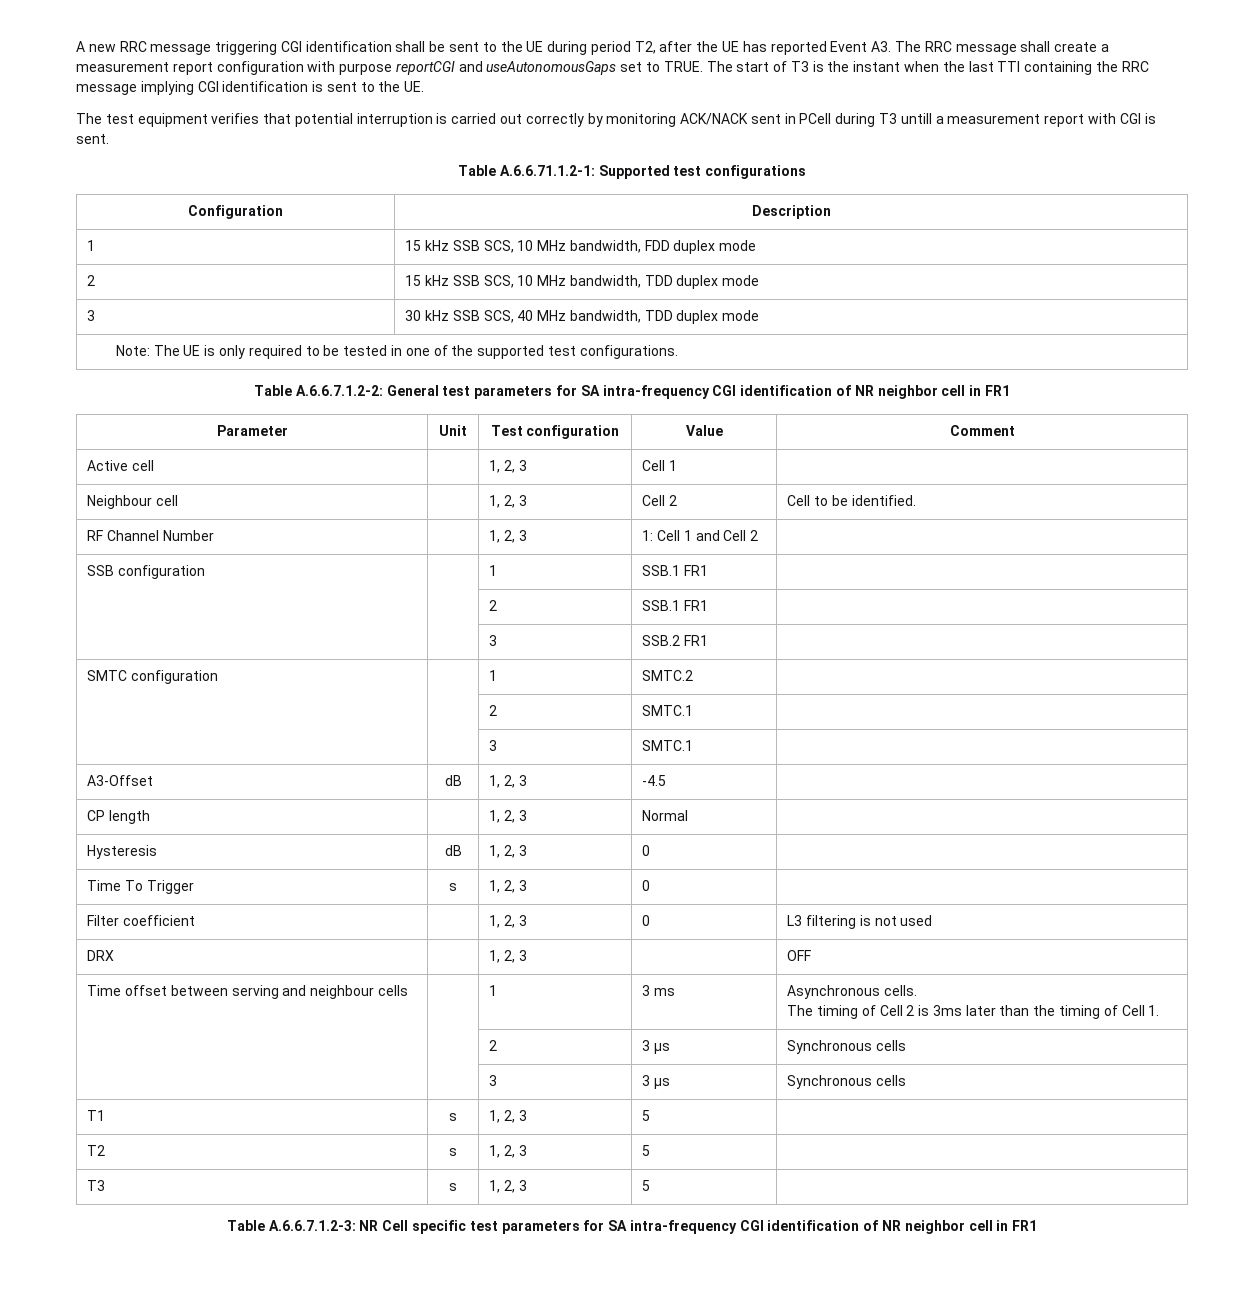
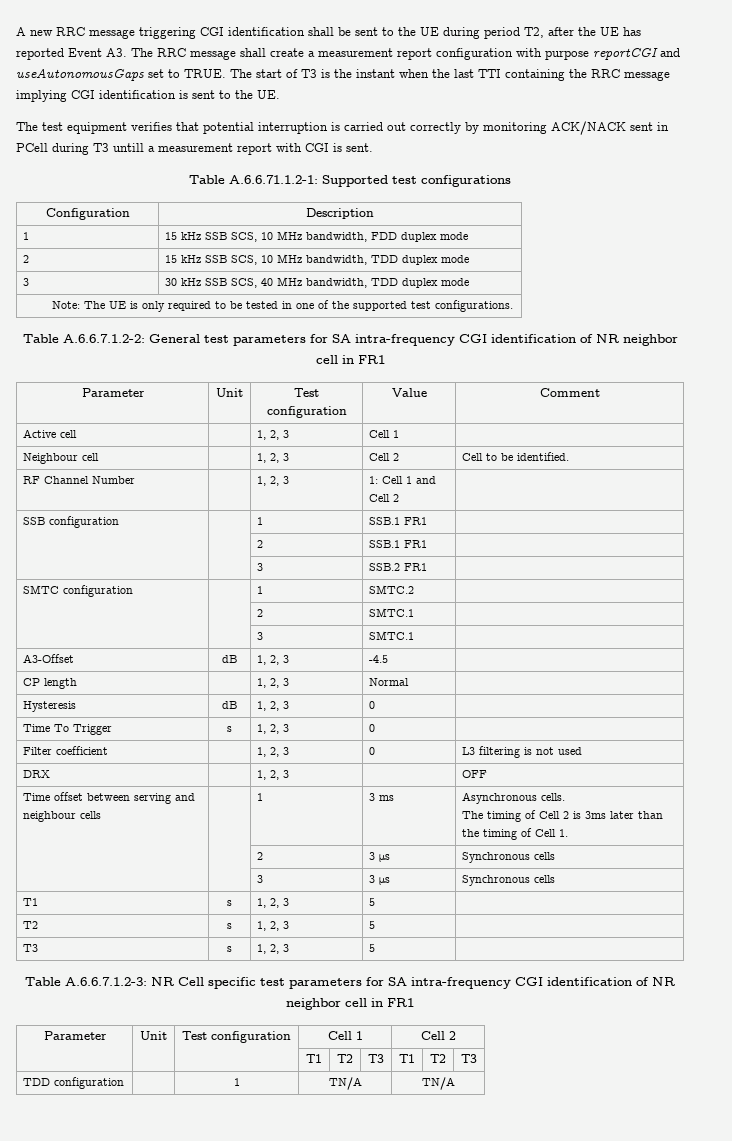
+ Parameter | Unit | Test configuration | Cell 1 | Cell 2
+ | | | T1 | T2 | T3 | T1 | T2 | T3
+ TDD configuration | | 1 | TN/A | TN/A

